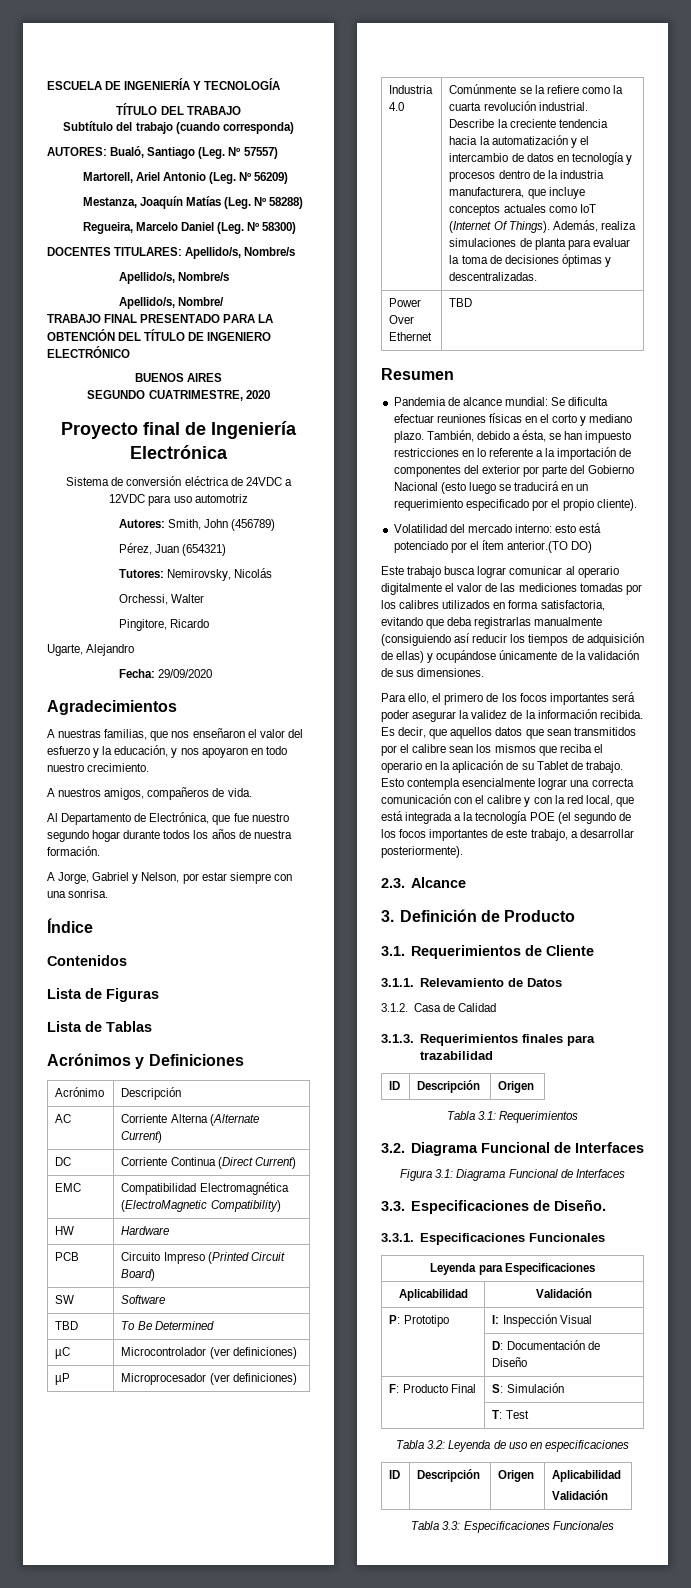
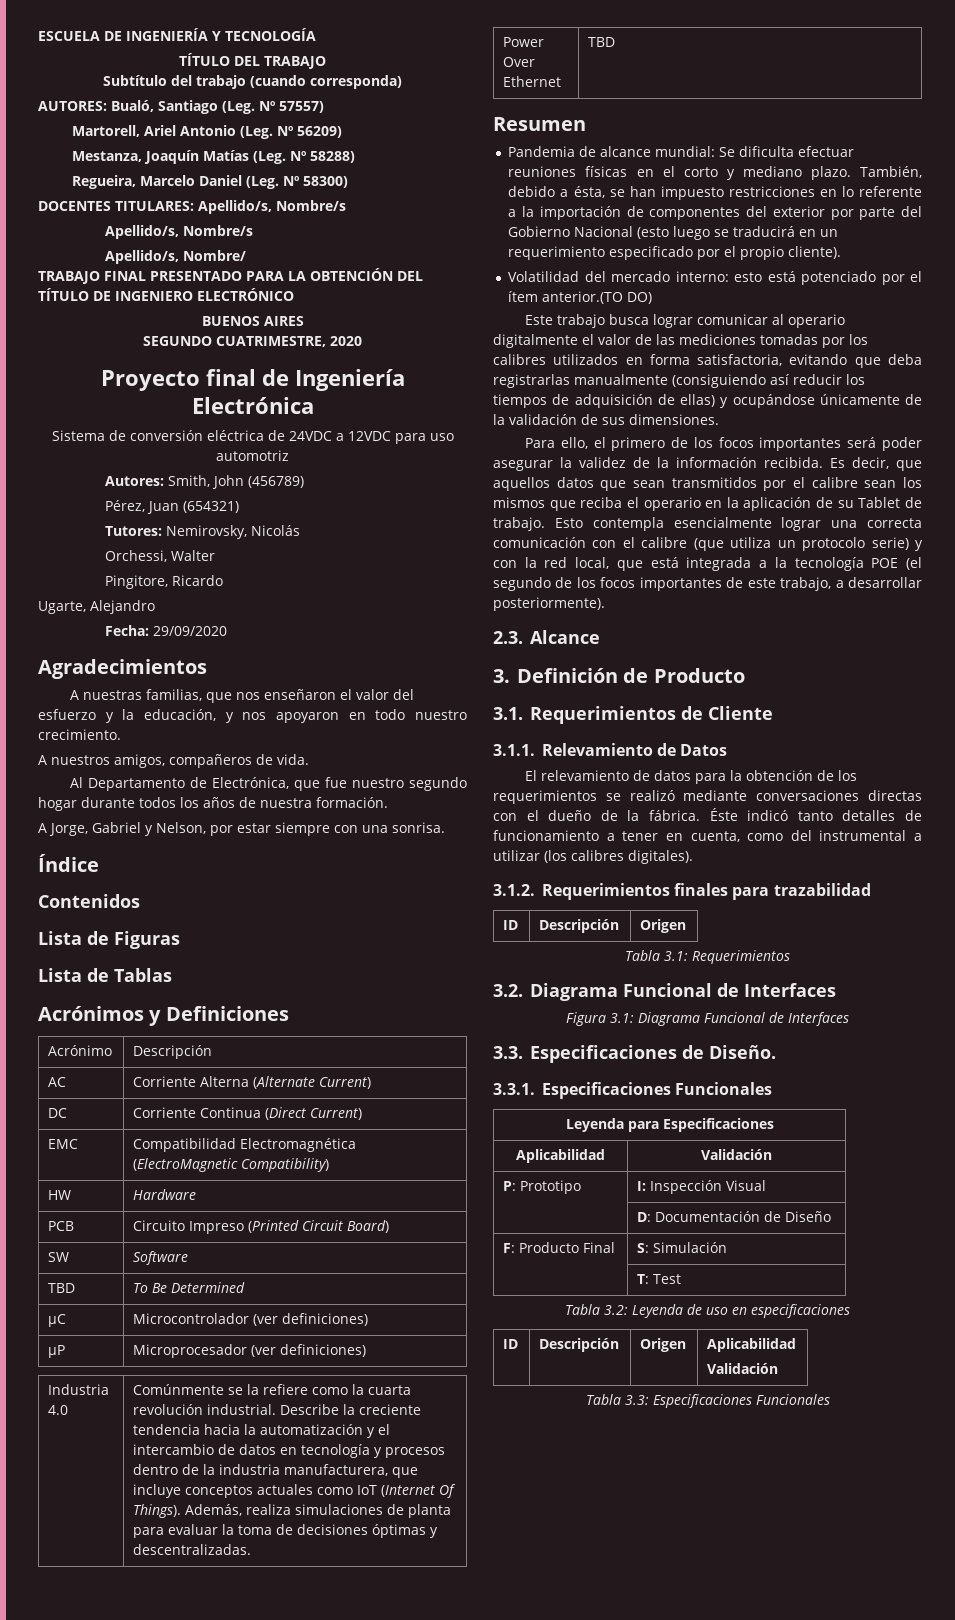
- Esto contempla esencialmente lograr una correcta comunicación con el calibre y con la red local, que está integrada a la tecnología POE (el segundo de los focos importantes de este trabajo, a desarrollar posteriormente).
+ Esto contempla esencialmente lograr una correcta comunicación con el calibre (que utiliza un protocolo serie) y con la red local, que está integrada a la tecnología POE (el segundo de los focos importantes de este trabajo, a desarrollar posteriormente).
- 3.1.2. Casa de Calidad
- 3.1.3. Requerimientos finales para trazabilidad
+ El relevamiento de datos para la obtención de los requerimientos se realizó mediante conversaciones directas con el dueño de la fábrica. Éste indicó tanto detalles de funcionamiento a tener en cuenta, como del instrumental a utilizar (los calibres digitales).
+ 3.1.2. Requerimientos finales para trazabilidad

